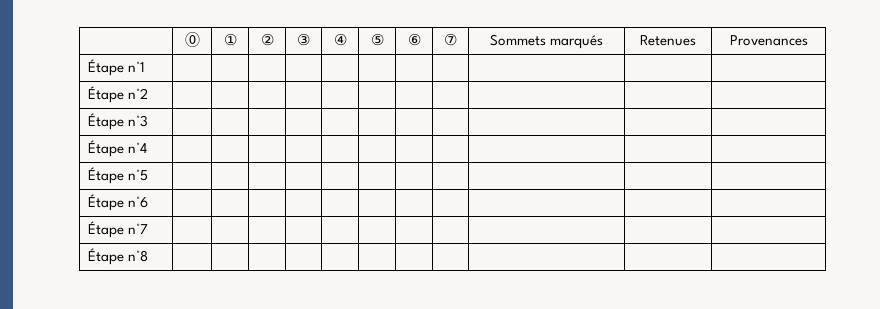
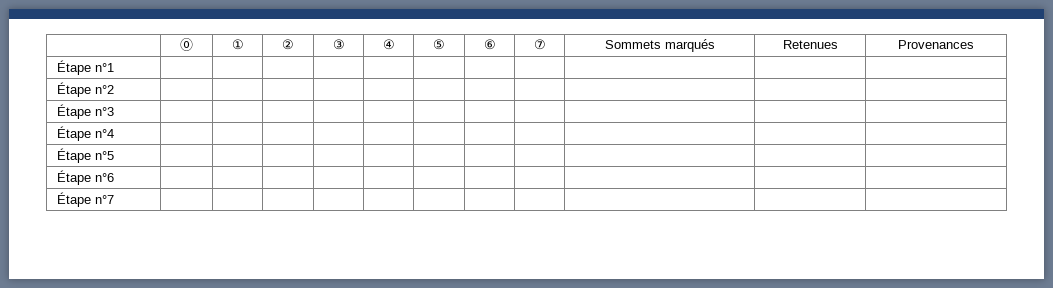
- Étape n°8 | | | | | | | | | | |

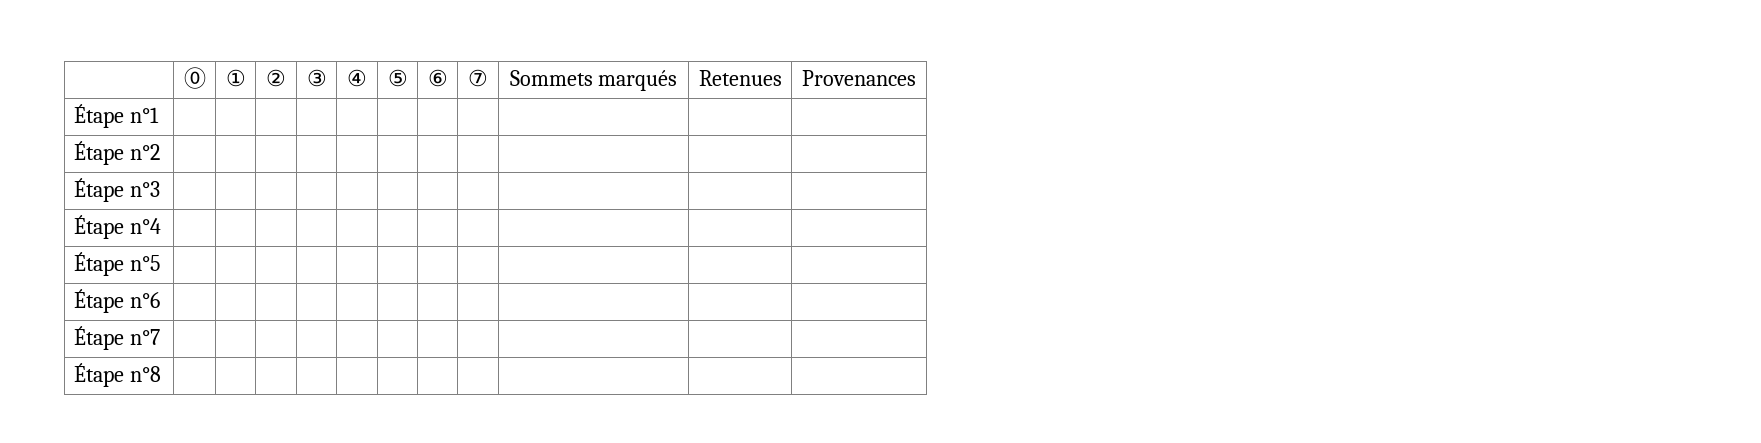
+ Étape n°8 | | | | | | | | | | |

